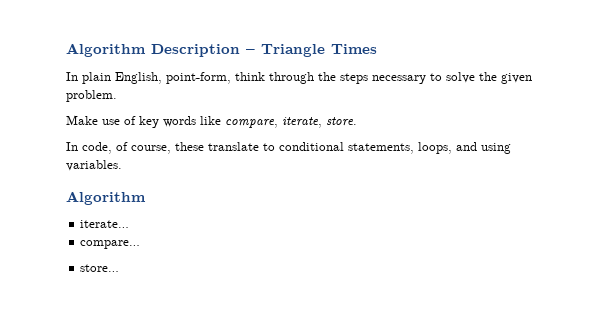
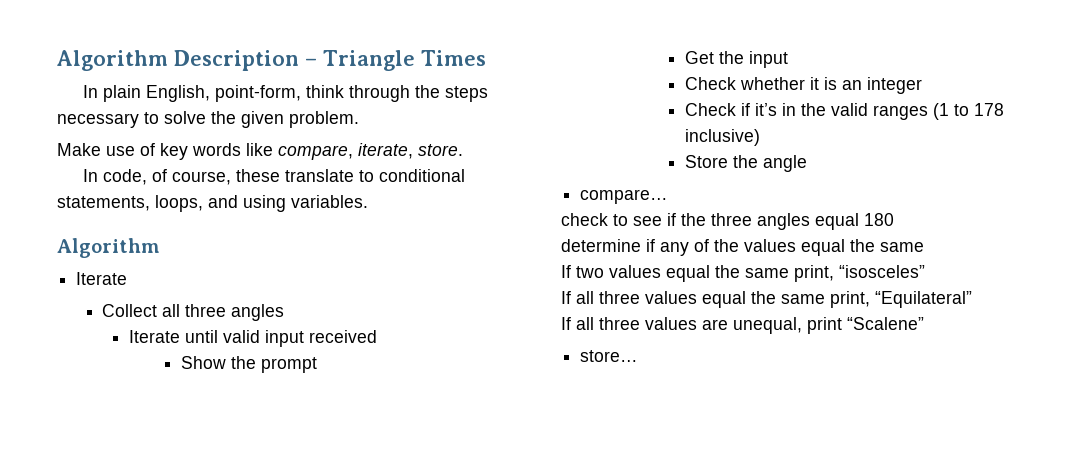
  In code, of course, these translate to conditional statements, loops, and using variables.
  Algorithm
- iterate…
+ Iterate
+ Collect all three angles
+ Iterate until valid input received
+ Show the prompt
+ Get the input
+ Check whether it is an integer
+ Check if it’s in the valid ranges (1 to 178 inclusive)
+ Store the angle
  compare…
+ check to see if the three angles equal 180
+ determine if any of the values equal the same
+ If two values equal the same print, “isosceles”
+ If all three values equal the same print, “Equilateral”
+ If all three values are unequal, print “Scalene”

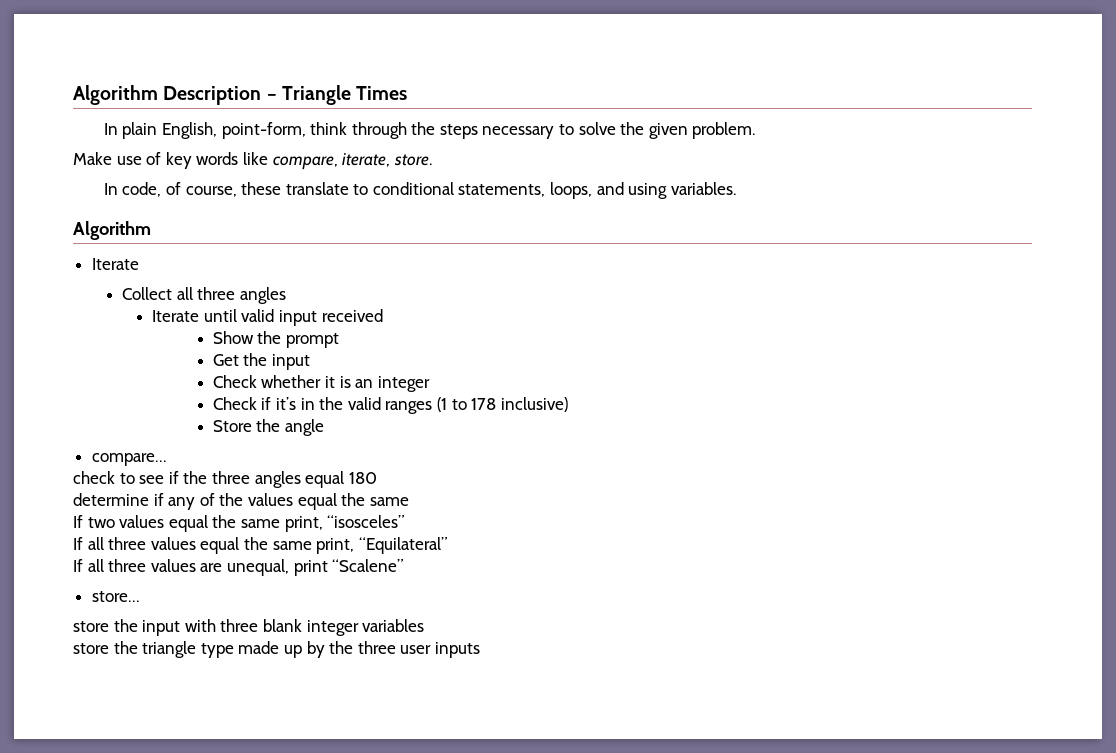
+ store the input with three blank integer variables
+ store the triangle type made up by the three user inputs

